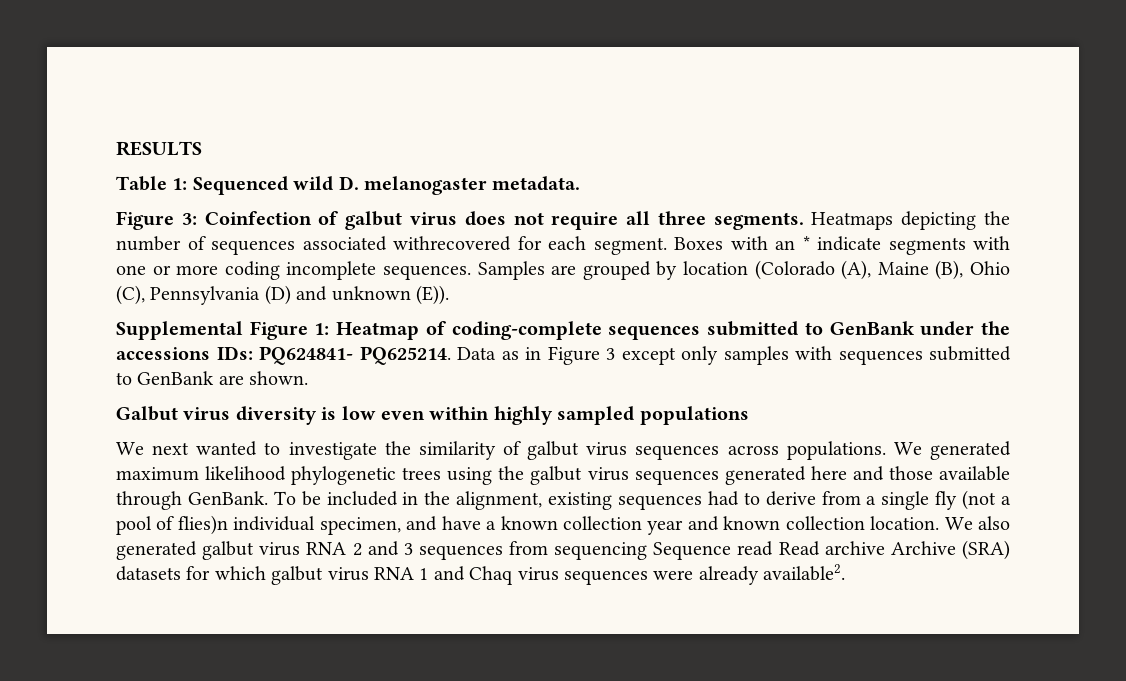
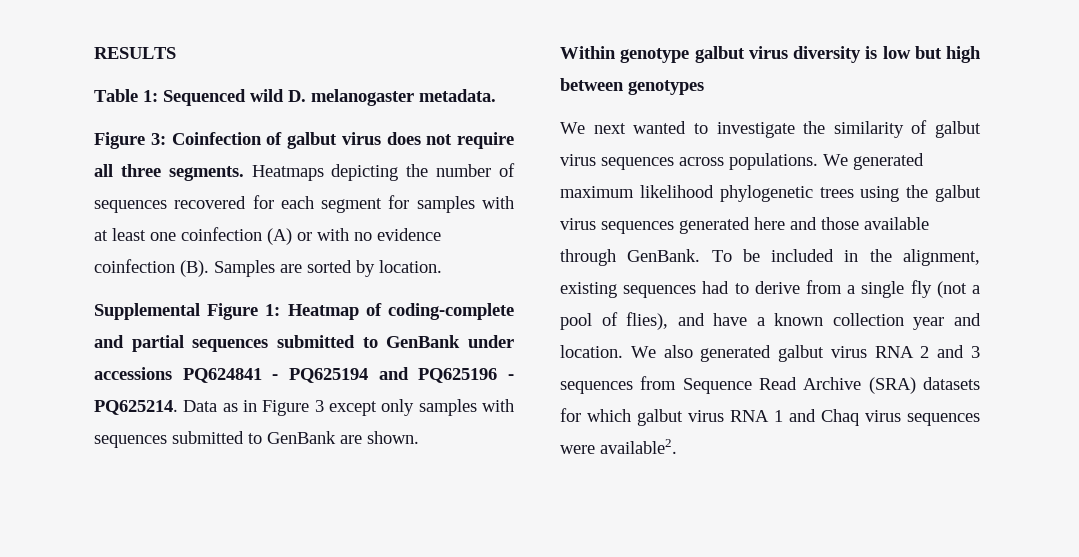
- Heatmaps depicting the number of sequences associated withrecovered for each segment. Boxes with an * indicate segments with one or more coding incomplete sequences. Samples are grouped by location (Colorado (A), Maine (B), Ohio (C), Pennsylvania (D) and unknown (E)).
+ Heatmaps depicting the number of sequences recovered for each segment for samples with at least one coinfection (A) or with no evidence coinfection (B). Samples are sorted by location.
- Supplemental Figure 1: Heatmap of coding-complete sequences submitted to GenBank under the accessions IDs: PQ624841- PQ625214.
+ Supplemental Figure 1: Heatmap of coding-complete and partial sequences submitted to GenBank under accessions PQ624841 - PQ625194 and PQ625196 - PQ625214.
- Galbut virus diversity is low even within highly sampled populations
+ Within genotype galbut virus diversity is low but high between genotypes
- To be included in the alignment, existing sequences had to derive from a single fly (not a pool of flies)n individual specimen, and have a known collection year and known collection location.
+ To be included in the alignment, existing sequences had to derive from a single fly (not a pool of flies), and have a known collection year and location.
- We also generated galbut virus RNA 2 and 3 sequences from sequencing Sequence read Read archive Archive (SRA) datasets for which galbut virus RNA 1 and Chaq virus sequences were already available2.
+ We also generated galbut virus RNA 2 and 3 sequences from Sequence Read Archive (SRA) datasets for which galbut virus RNA 1 and Chaq virus sequences were available2.

